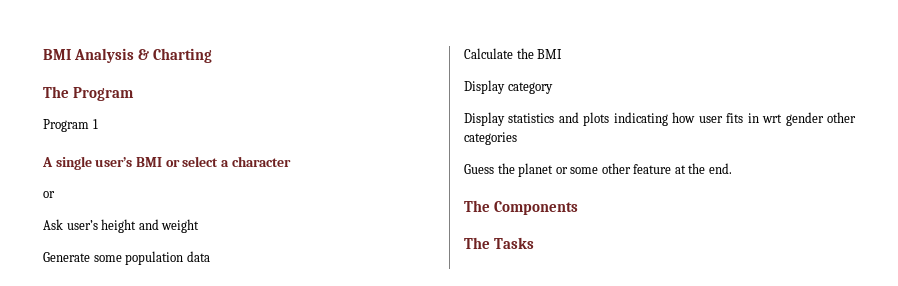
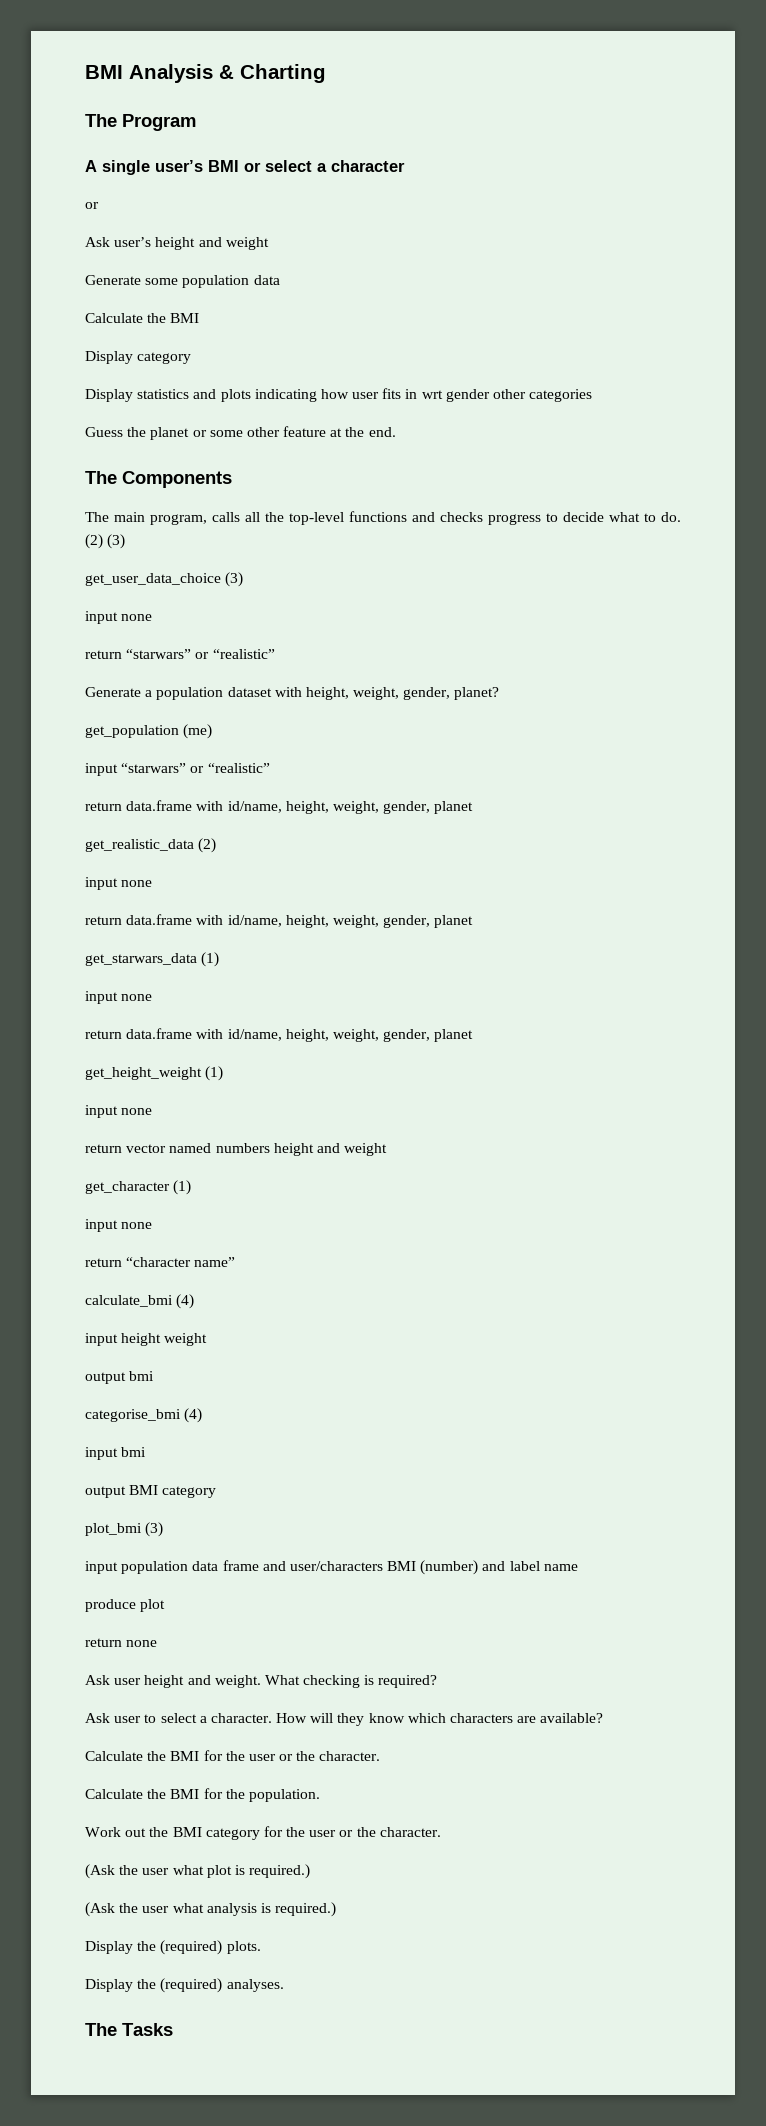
- Program 1
+ The main program, calls all the top-level functions and checks progress to decide what to do. (2) (3)
+ get_user_data_choice (3)
+ input none
+ return “starwars” or “realistic”
+ Generate a population dataset with height, weight, gender, planet?
+ get_population (me)
+ input “starwars” or “realistic”
+ return data.frame with id/name, height, weight, gender, planet
+ get_realistic_data (2)
+ input none
+ return data.frame with id/name, height, weight, gender, planet
+ get_starwars_data (1)
+ input none
+ return data.frame with id/name, height, weight, gender, planet
+ get_height_weight (1)
+ input none
+ return vector named numbers height and weight
+ get_character (1)
+ input none
+ return “character name”
+ calculate_bmi (4)
+ input height weight
+ output bmi
+ categorise_bmi (4)
+ input bmi
+ output BMI category
+ plot_bmi (3)
+ input population data frame and user/characters BMI (number) and label name
+ produce plot
+ return none
+ Ask user height and weight. What checking is required?
+ Ask user to select a character. How will they know which characters are available?
+ Calculate the BMI for the user or the character.
+ Calculate the BMI for the population.
+ Work out the BMI category for the user or the character.
+ (Ask the user what plot is required.)
+ (Ask the user what analysis is required.)
+ Display the (required) plots.
+ Display the (required) analyses.

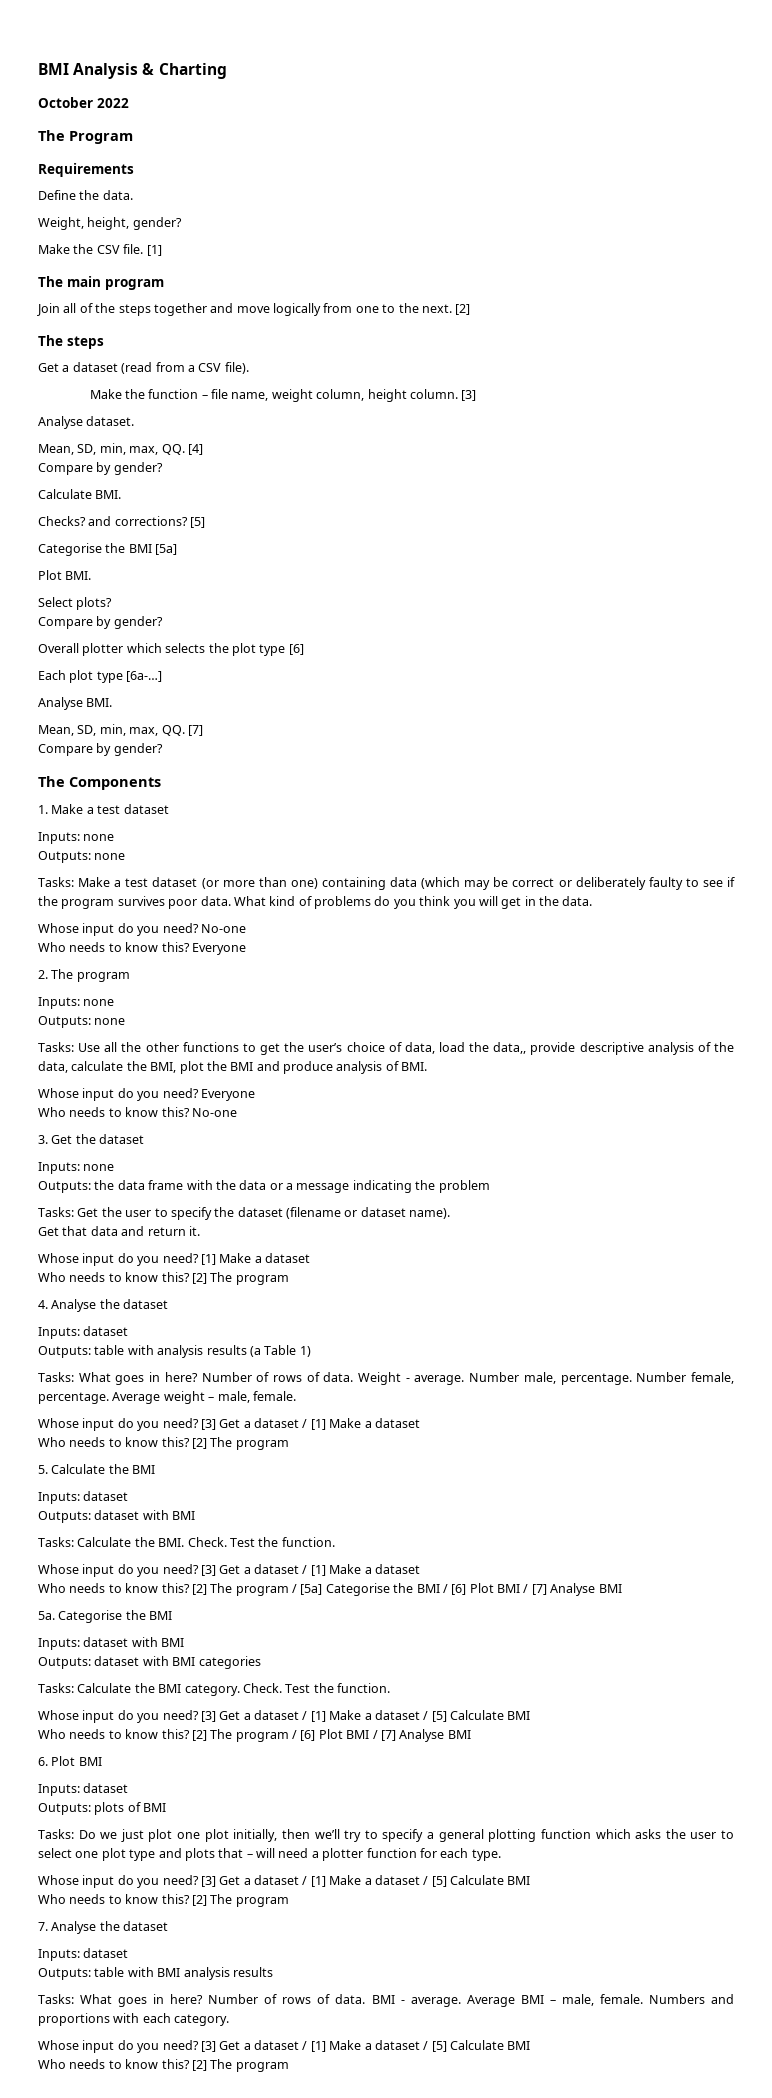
+ October 2022
- A single user’s BMI or select a character
- or
- Ask user’s height and weight
- Generate some population data
- Calculate the BMI
- Display category
- Display statistics and plots indicating how user fits in wrt gender other categories
- Guess the planet or some other feature at the end.
+ Requirements
+ Define the data.
+ Weight, height, gender?
+ Make the CSV file. [1]
+ The main program
+ Join all of the steps together and move logically from one to the next. [2]
+ The steps
+ Get a dataset (read from a CSV file).
+ Make the function – file name, weight column, height column. [3]
+ Analyse dataset.
+ Mean, SD, min, max, QQ. [4]
+ Compare by gender?
+ Calculate BMI.
+ Checks? and corrections? [5]
+ Categorise the BMI [5a]
+ Plot BMI.
+ Select plots?
+ Compare by gender?
+ Overall plotter which selects the plot type [6]
+ Each plot type [6a-…]
+ Analyse BMI.
+ Mean, SD, min, max, QQ. [7]
+ Compare by gender?
  The Components
- The main program, calls all the top-level functions and checks progress to decide what to do. (2) (3)
- get_user_data_choice (3)
- input none
- return “starwars” or “realistic”
- Generate a population dataset with height, weight, gender, planet?
- get_population (me)
- input “starwars” or “realistic”
- return data.frame with id/name, height, weight, gender, planet
- get_realistic_data (2)
- input none
- return data.frame with id/name, height, weight, gender, planet
- get_starwars_data (1)
- input none
- return data.frame with id/name, height, weight, gender, planet
- get_height_weight (1)
- input none
- return vector named numbers height and weight
- get_character (1)
- input none
- return “character name”
- calculate_bmi (4)
- input height weight
- output bmi
- categorise_bmi (4)
- input bmi
- output BMI category
- plot_bmi (3)
- input population data frame and user/characters BMI (number) and label name
- produce plot
- return none
- Ask user height and weight. What checking is required?
- Ask user to select a character. How will they know which characters are available?
- Calculate the BMI for the user or the character.
- Calculate the BMI for the population.
- Work out the BMI category for the user or the character.
- (Ask the user what plot is required.)
- (Ask the user what analysis is required.)
- Display the (required) plots.
- Display the (required) analyses.
- The Tasks
+ 1. Make a test dataset
+ Inputs: none
+ Outputs: none
+ Tasks: Make a test dataset (or more than one) containing data (which may be correct or deliberately faulty to see if the program survives poor data. What kind of problems do you think you will get in the data.
+ Whose input do you need? No-one
+ Who needs to know this? Everyone
+ 2. The program
+ Inputs: none
+ Outputs: none
+ Tasks: Use all the other functions to get the user’s choice of data, load the data,, provide descriptive analysis of the data, calculate the BMI, plot the BMI and produce analysis of BMI.
+ Whose input do you need? Everyone
+ Who needs to know this? No-one
+ 3. Get the dataset
+ Inputs: none
+ Outputs: the data frame with the data or a message indicating the problem
+ Tasks: Get the user to specify the dataset (filename or dataset name).
+ Get that data and return it.
+ Whose input do you need? [1] Make a dataset
+ Who needs to know this? [2] The program
+ 4. Analyse the dataset
+ Inputs: dataset
+ Outputs: table with analysis results (a Table 1)
+ Tasks: What goes in here? Number of rows of data. Weight - average. Number male, percentage. Number female, percentage. Average weight – male, female.
+ Whose input do you need? [3] Get a dataset / [1] Make a dataset
+ Who needs to know this? [2] The program
+ 5. Calculate the BMI
+ Inputs: dataset
+ Outputs: dataset with BMI
+ Tasks: Calculate the BMI. Check. Test the function.
+ Whose input do you need? [3] Get a dataset / [1] Make a dataset
+ Who needs to know this? [2] The program / [5a] Categorise the BMI / [6] Plot BMI / [7] Analyse BMI
+ 5a. Categorise the BMI
+ Inputs: dataset with BMI
+ Outputs: dataset with BMI categories
+ Tasks: Calculate the BMI category. Check. Test the function.
+ Whose input do you need? [3] Get a dataset / [1] Make a dataset / [5] Calculate BMI
+ Who needs to know this? [2] The program / [6] Plot BMI / [7] Analyse BMI
+ 6. Plot BMI
+ Inputs: dataset
+ Outputs: plots of BMI
+ Tasks: Do we just plot one plot initially, then we’ll try to specify a general plotting function which asks the user to select one plot type and plots that – will need a plotter function for each type.
+ Whose input do you need? [3] Get a dataset / [1] Make a dataset / [5] Calculate BMI
+ Who needs to know this? [2] The program
+ 7. Analyse the dataset
+ Inputs: dataset
+ Outputs: table with BMI analysis results
+ Tasks: What goes in here? Number of rows of data. BMI - average. Average BMI – male, female. Numbers and proportions with each category.
+ Whose input do you need? [3] Get a dataset / [1] Make a dataset / [5] Calculate BMI
+ Who needs to know this? [2] The program

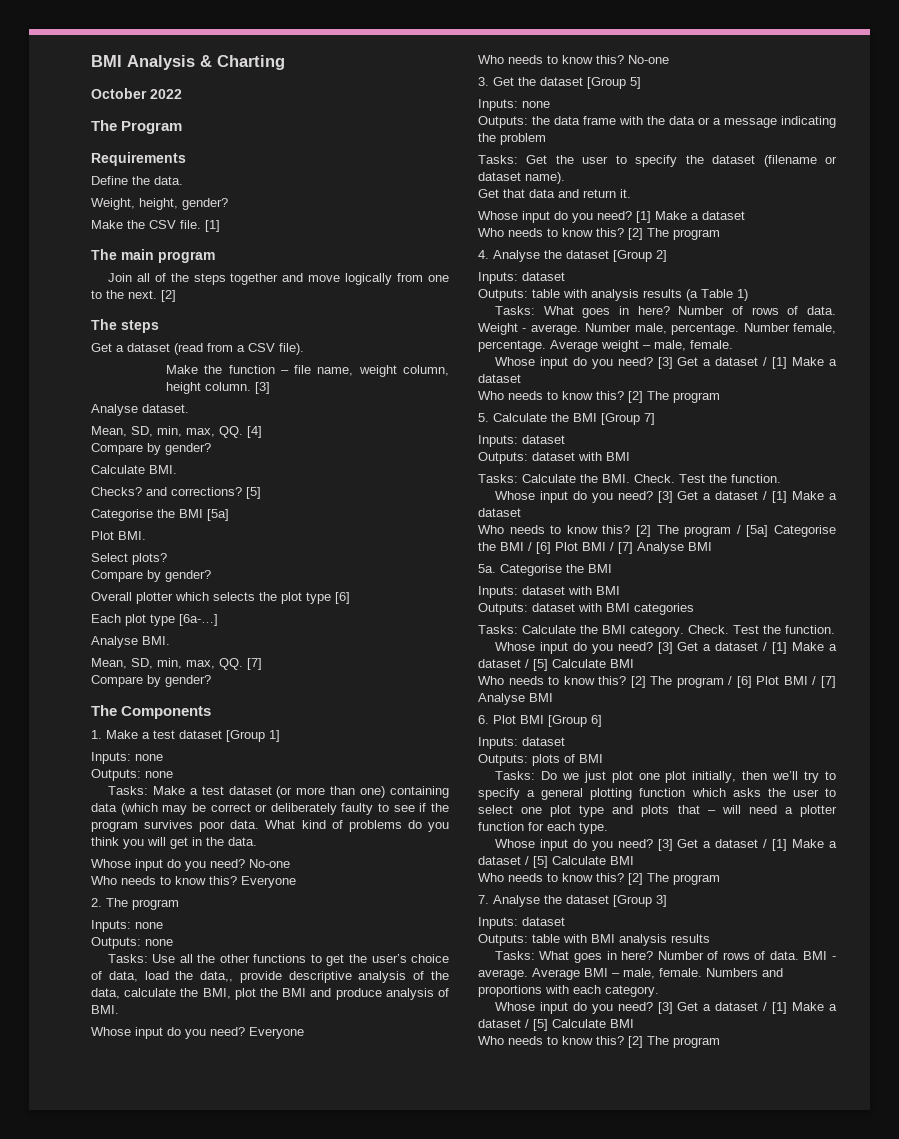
- 1. Make a test dataset
+ 1. Make a test dataset [Group 1]
- 3. Get the dataset
+ 3. Get the dataset [Group 5]
- 4. Analyse the dataset
+ 4. Analyse the dataset [Group 2]
- 5. Calculate the BMI
+ 5. Calculate the BMI [Group 7]
- 6. Plot BMI
+ 6. Plot BMI [Group 6]
- 7. Analyse the dataset
+ 7. Analyse the dataset [Group 3]

